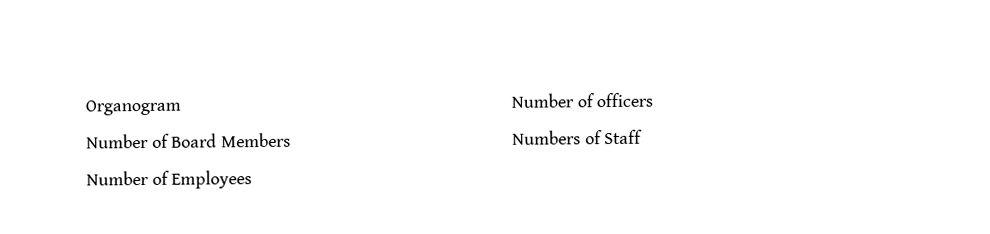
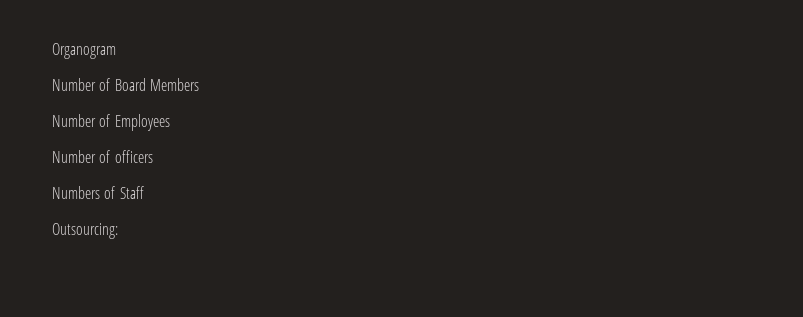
+ Outsourcing:

